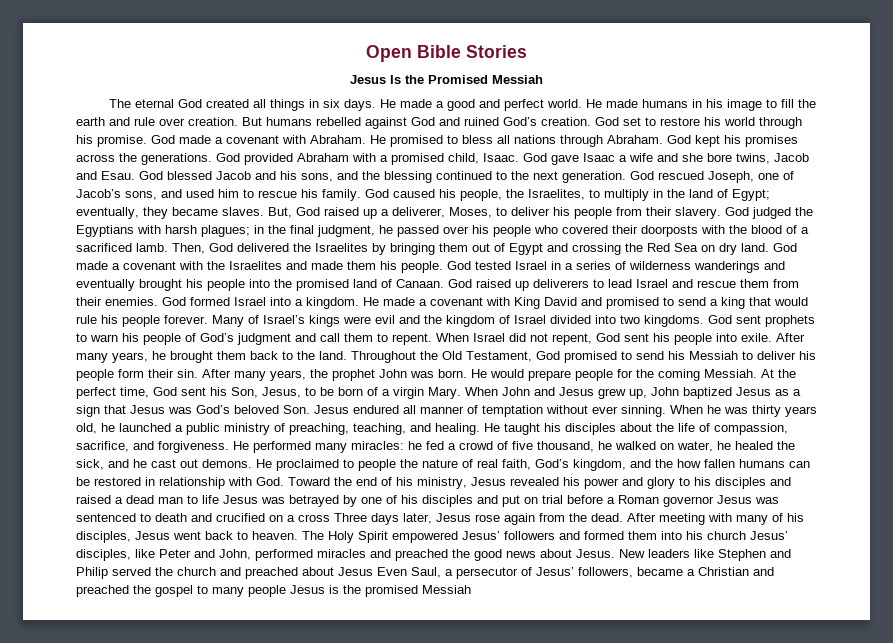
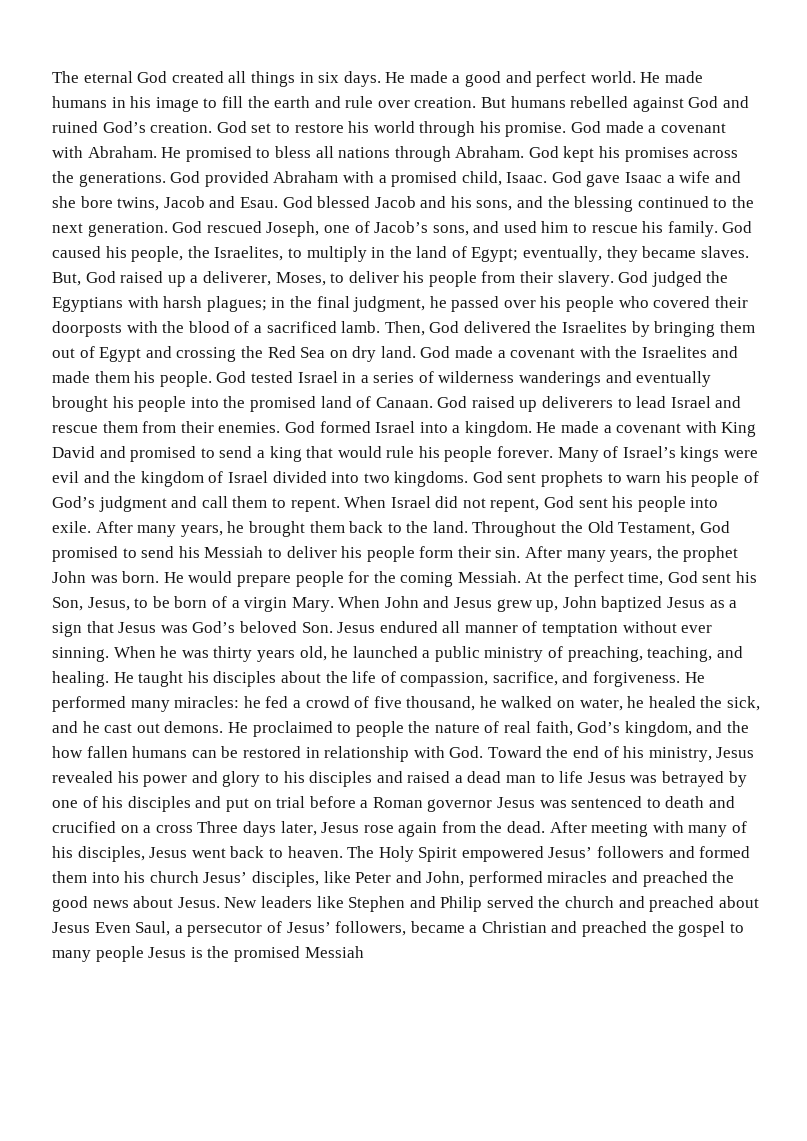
- Open Bible Stories
- Jesus Is the Promised Messiah

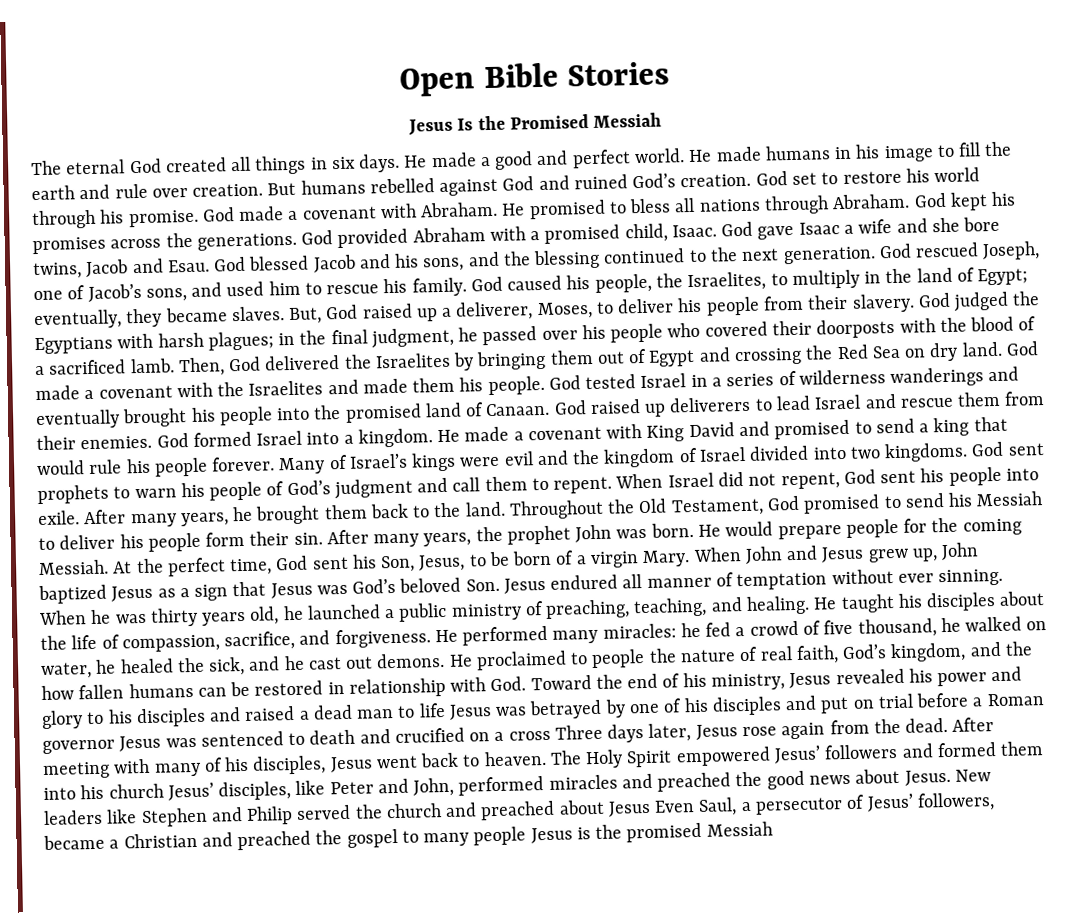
+ Open Bible Stories
+ Jesus Is the Promised Messiah

